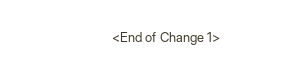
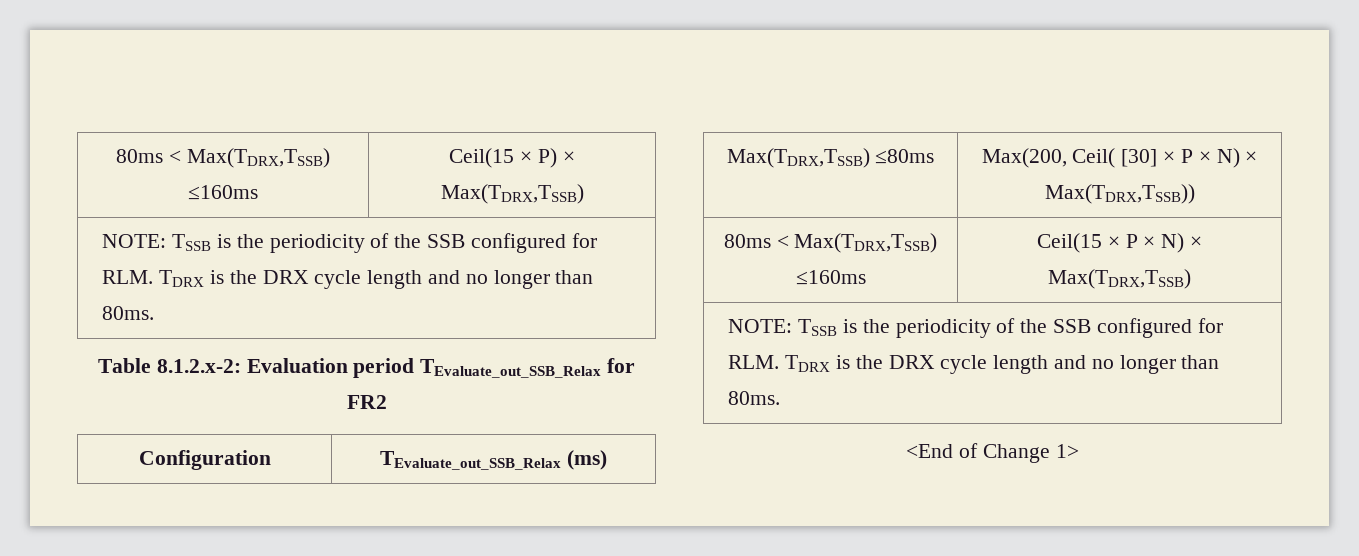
+ 80ms < Max(TDRX,TSSB) ≤160ms | Ceil(15 × P) × Max(TDRX,TSSB)
+ NOTE: TSSB is the periodicity of the SSB configured for RLM. TDRX is the DRX cycle length and no longer than 80ms.
+ Table 8.1.2.x-2: Evaluation period TEvaluate_out_SSB_Relax for FR2
+ Configuration | TEvaluate_out_SSB_Relax (ms)
+ Max(TDRX,TSSB) ≤80ms | Max(200, Ceil( [30] × P × N) × Max(TDRX,TSSB))
+ 80ms < Max(TDRX,TSSB) ≤160ms | Ceil(15 × P × N) × Max(TDRX,TSSB)
+ NOTE: TSSB is the periodicity of the SSB configured for RLM. TDRX is the DRX cycle length and no longer than 80ms.

